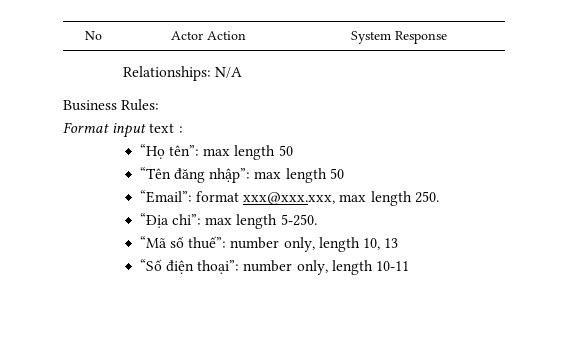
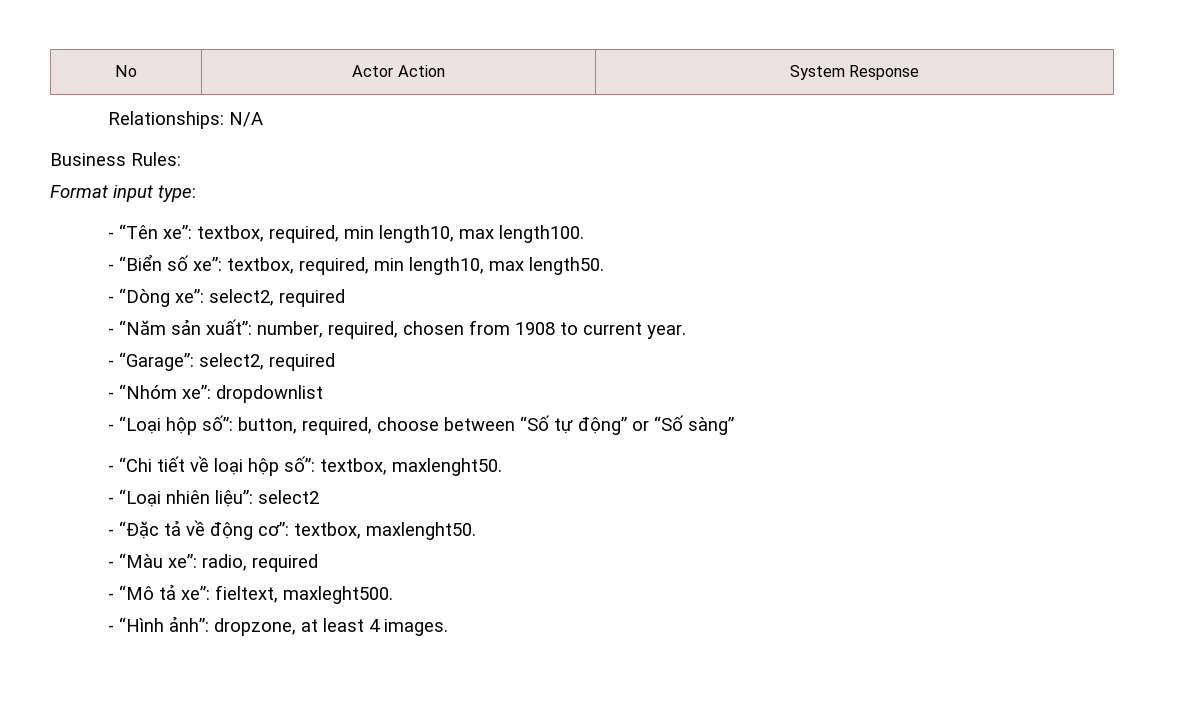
- Format input text :
- “Họ tên”: max length 50
- “Tên đăng nhập”: max length 50
- “Email”: format xxx@xxx.xxx, max length 250.
- “Địa chỉ”: max length 5-250.
- “Mã số thuế”: number only, length 10, 13
- “Số điện thoại”: number only, length 10-11
+ Format input type:
+ - “Tên xe”: textbox, required, min length10, max length100.
+ - “Biển số xe”: textbox, required, min length10, max length50.
+ - “Dòng xe”: select2, required
+ - “Năm sản xuất”: number, required, chosen from 1908 to current year.
+ - “Garage”: select2, required
+ - “Nhóm xe”: dropdownlist
+ - “Loại hộp số”: button, required, choose between “Số tự động” or “Số sàng”
+ - “Chi tiết về loại hộp số”: textbox, maxlenght50.
+ - “Loại nhiên liệu”: select2
+ - “Đặc tả về động cơ”: textbox, maxlenght50.
+ - “Màu xe”: radio, required
+ - “Mô tả xe”: fieltext, maxleght500.
+ - “Hình ảnh”: dropzone, at least 4 images.

